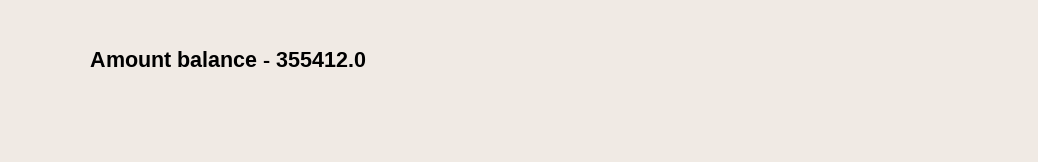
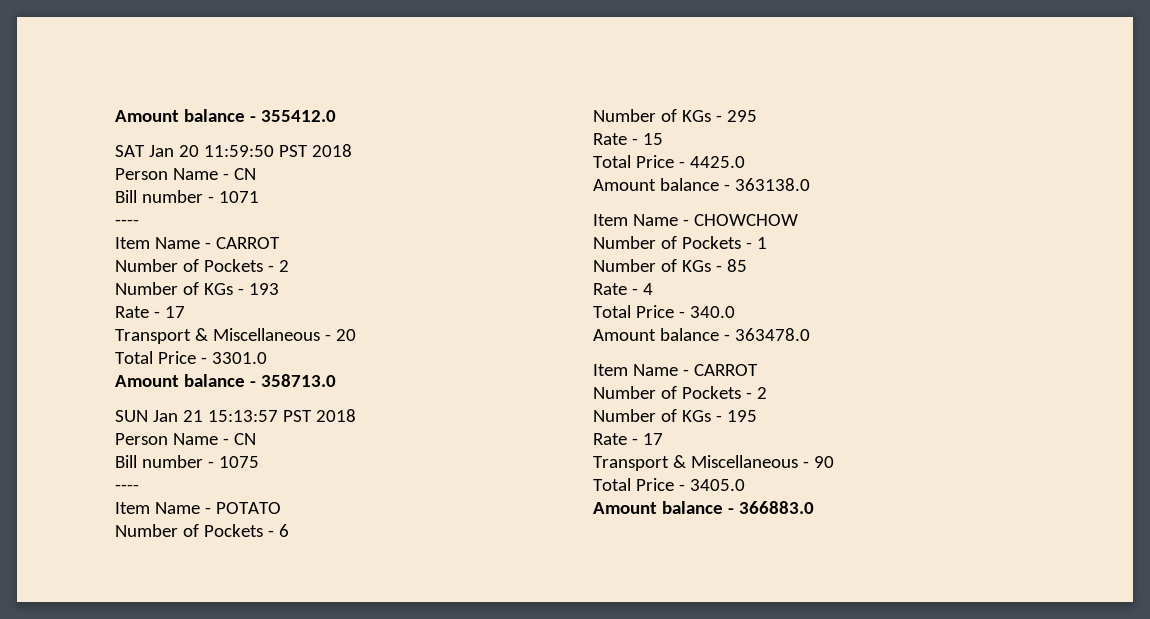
+ SAT Jan 20 11:59:50 PST 2018
+ Person Name - CN
+ Bill number - 1071
+ ----
+ Item Name - CARROT
+ Number of Pockets - 2
+ Number of KGs - 193
+ Rate - 17
+ Transport & Miscellaneous - 20
+ Total Price - 3301.0
+ Amount balance - 358713.0
+ SUN Jan 21 15:13:57 PST 2018
+ Person Name - CN
+ Bill number - 1075
+ ----
+ Item Name - POTATO
+ Number of Pockets - 6
+ Number of KGs - 295
+ Rate - 15
+ Total Price - 4425.0
+ Amount balance - 363138.0
+ Item Name - CHOWCHOW
+ Number of Pockets - 1
+ Number of KGs - 85
+ Rate - 4
+ Total Price - 340.0
+ Amount balance - 363478.0
+ Item Name - CARROT
+ Number of Pockets - 2
+ Number of KGs - 195
+ Rate - 17
+ Transport & Miscellaneous - 90
+ Total Price - 3405.0
+ Amount balance - 366883.0

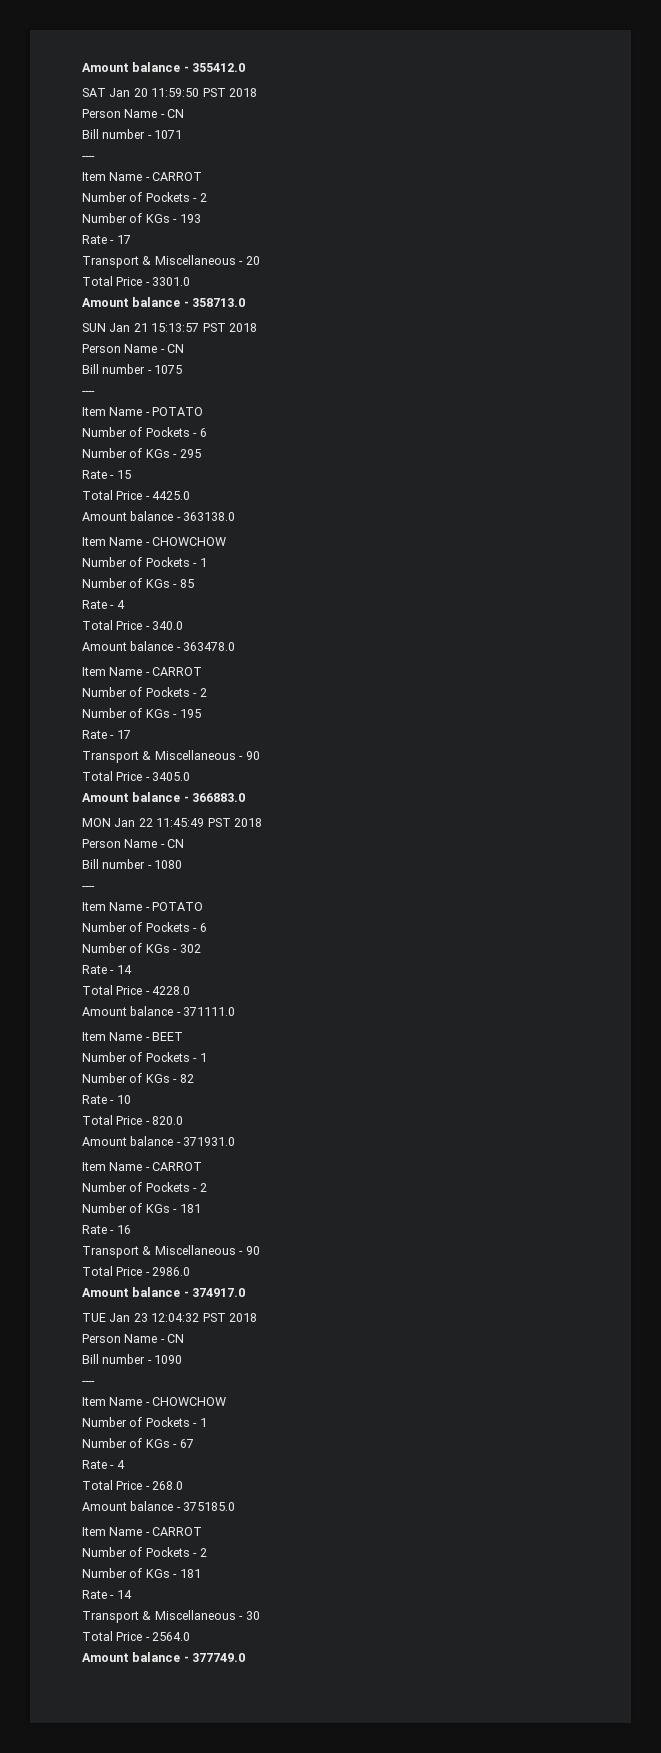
+ MON Jan 22 11:45:49 PST 2018
+ Person Name - CN
+ Bill number - 1080
+ ----
+ Item Name - POTATO
+ Number of Pockets - 6
+ Number of KGs - 302
+ Rate - 14
+ Total Price - 4228.0
+ Amount balance - 371111.0
+ Item Name - BEET
+ Number of Pockets - 1
+ Number of KGs - 82
+ Rate - 10
+ Total Price - 820.0
+ Amount balance - 371931.0
+ Item Name - CARROT
+ Number of Pockets - 2
+ Number of KGs - 181
+ Rate - 16
+ Transport & Miscellaneous - 90
+ Total Price - 2986.0
+ Amount balance - 374917.0
+ TUE Jan 23 12:04:32 PST 2018
+ Person Name - CN
+ Bill number - 1090
+ ----
+ Item Name - CHOWCHOW
+ Number of Pockets - 1
+ Number of KGs - 67
+ Rate - 4
+ Total Price - 268.0
+ Amount balance - 375185.0
+ Item Name - CARROT
+ Number of Pockets - 2
+ Number of KGs - 181
+ Rate - 14
+ Transport & Miscellaneous - 30
+ Total Price - 2564.0
+ Amount balance - 377749.0

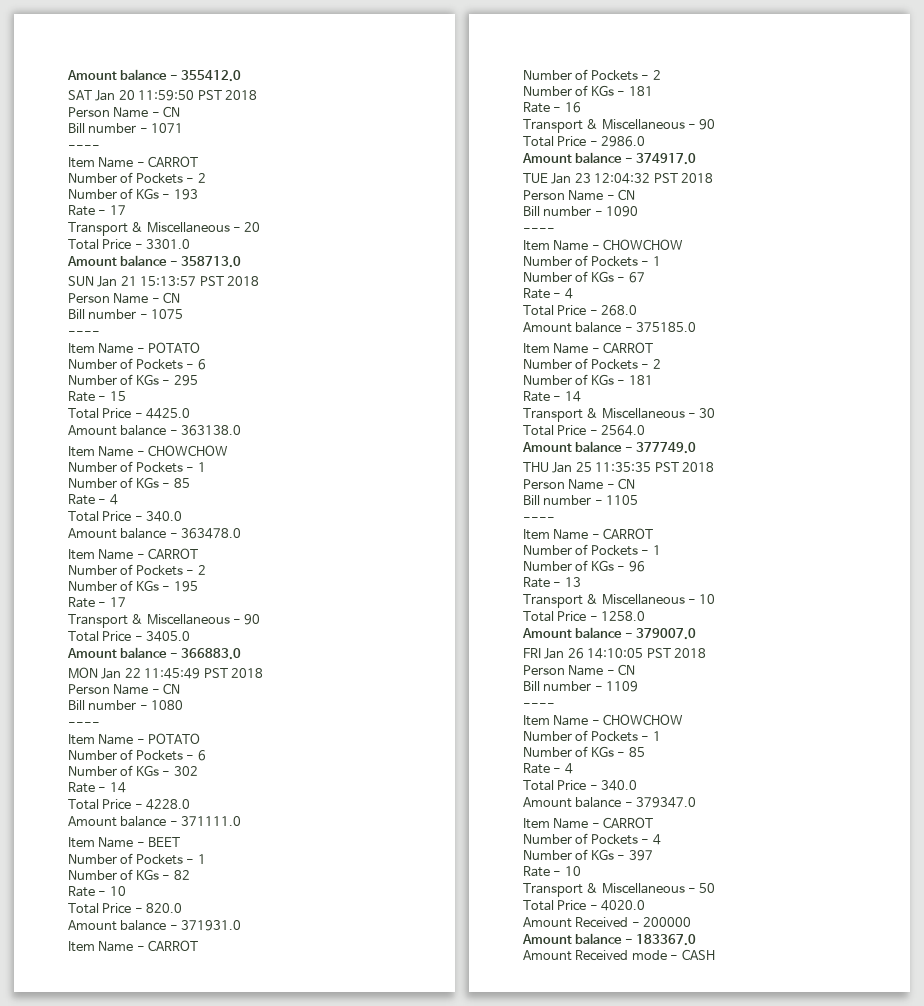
+ THU Jan 25 11:35:35 PST 2018
+ Person Name - CN
+ Bill number - 1105
+ ----
+ Item Name - CARROT
+ Number of Pockets - 1
+ Number of KGs - 96
+ Rate - 13
+ Transport & Miscellaneous - 10
+ Total Price - 1258.0
+ Amount balance - 379007.0
+ FRI Jan 26 14:10:05 PST 2018
+ Person Name - CN
+ Bill number - 1109
+ ----
+ Item Name - CHOWCHOW
+ Number of Pockets - 1
+ Number of KGs - 85
+ Rate - 4
+ Total Price - 340.0
+ Amount balance - 379347.0
+ Item Name - CARROT
+ Number of Pockets - 4
+ Number of KGs - 397
+ Rate - 10
+ Transport & Miscellaneous - 50
+ Total Price - 4020.0
+ Amount Received - 200000
+ Amount balance - 183367.0
+ Amount Received mode - CASH

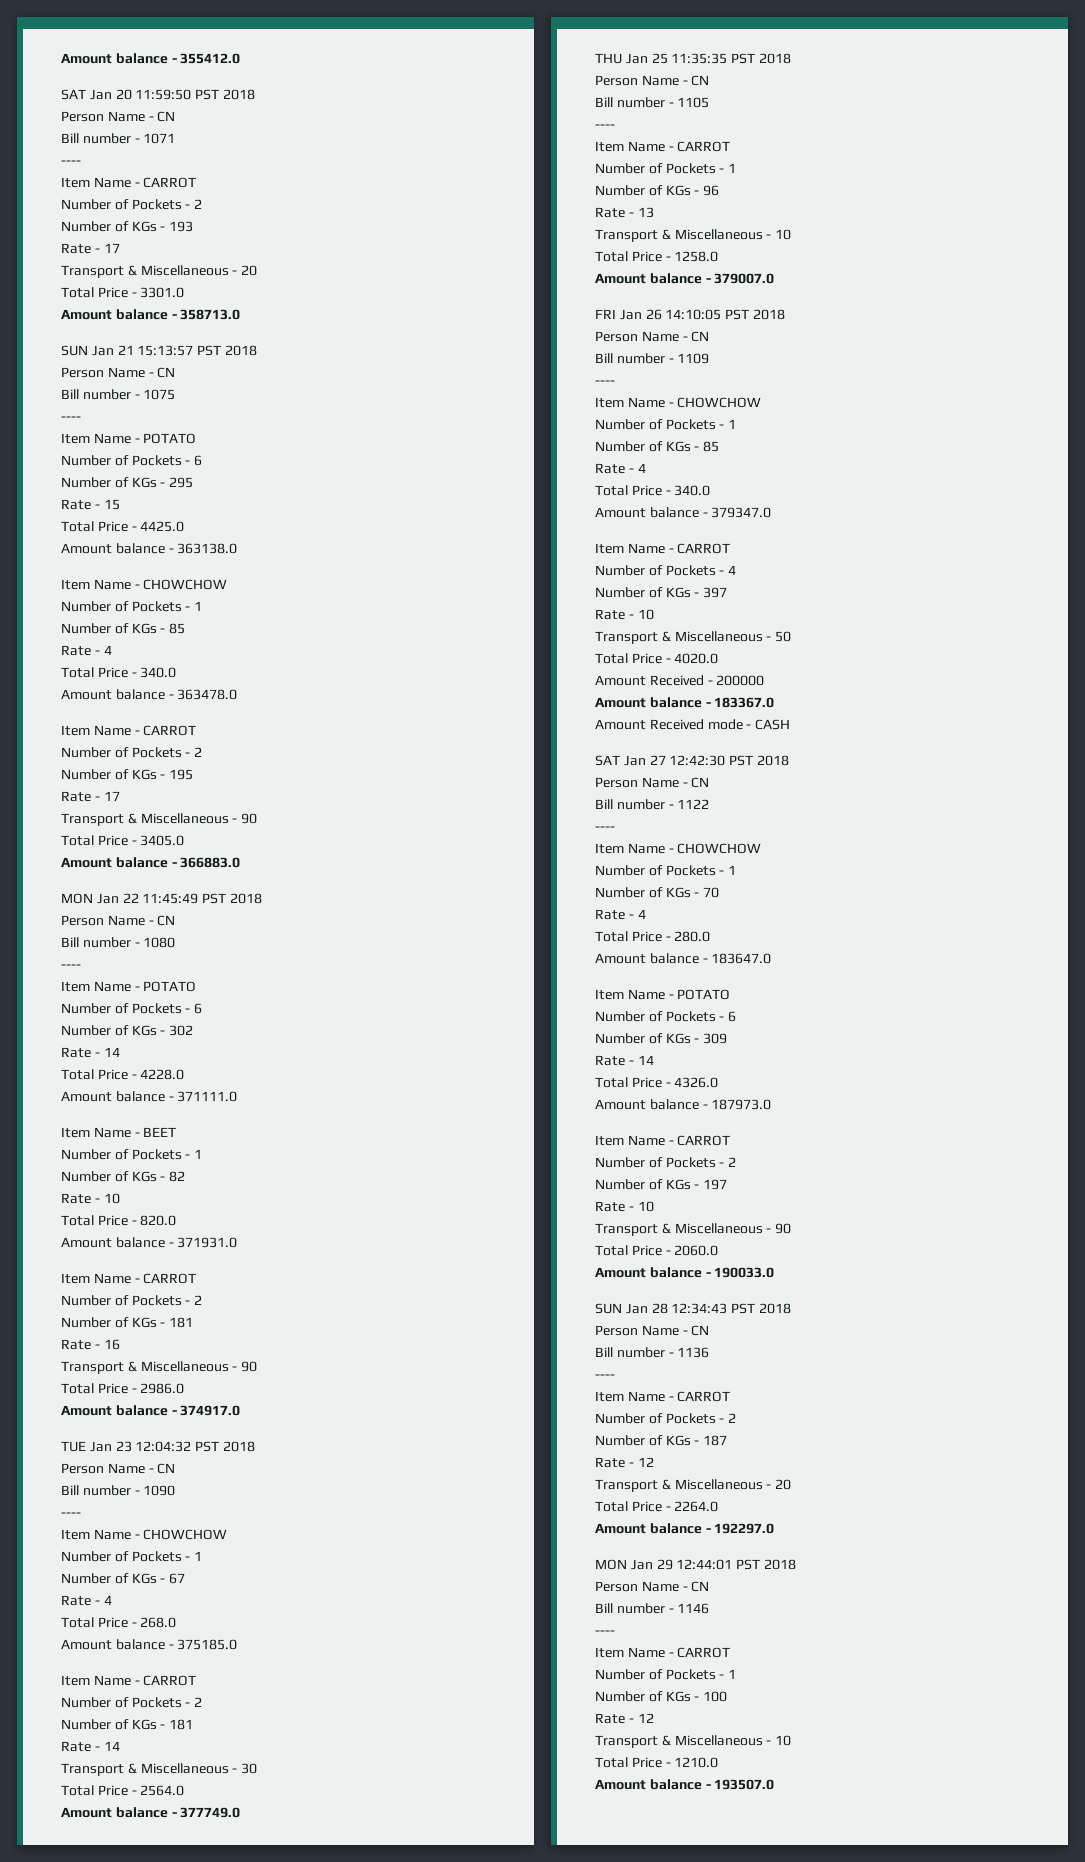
+ SAT Jan 27 12:42:30 PST 2018
+ Person Name - CN
+ Bill number - 1122
+ ----
+ Item Name - CHOWCHOW
+ Number of Pockets - 1
+ Number of KGs - 70
+ Rate - 4
+ Total Price - 280.0
+ Amount balance - 183647.0
+ Item Name - POTATO
+ Number of Pockets - 6
+ Number of KGs - 309
+ Rate - 14
+ Total Price - 4326.0
+ Amount balance - 187973.0
+ Item Name - CARROT
+ Number of Pockets - 2
+ Number of KGs - 197
+ Rate - 10
+ Transport & Miscellaneous - 90
+ Total Price - 2060.0
+ Amount balance - 190033.0
+ SUN Jan 28 12:34:43 PST 2018
+ Person Name - CN
+ Bill number - 1136
+ ----
+ Item Name - CARROT
+ Number of Pockets - 2
+ Number of KGs - 187
+ Rate - 12
+ Transport & Miscellaneous - 20
+ Total Price - 2264.0
+ Amount balance - 192297.0
+ MON Jan 29 12:44:01 PST 2018
+ Person Name - CN
+ Bill number - 1146
+ ----
+ Item Name - CARROT
+ Number of Pockets - 1
+ Number of KGs - 100
+ Rate - 12
+ Transport & Miscellaneous - 10
+ Total Price - 1210.0
+ Amount balance - 193507.0

